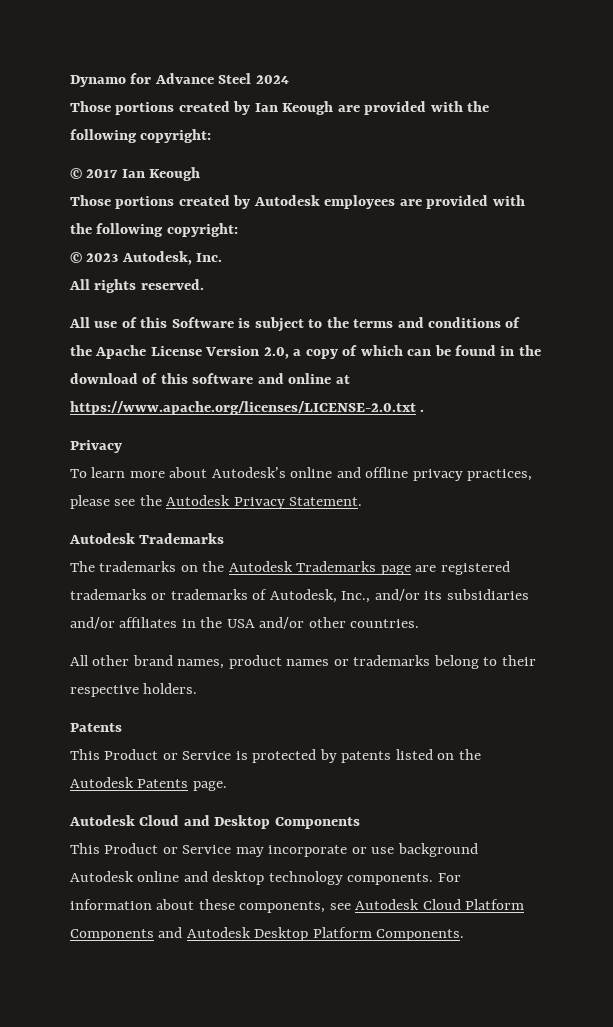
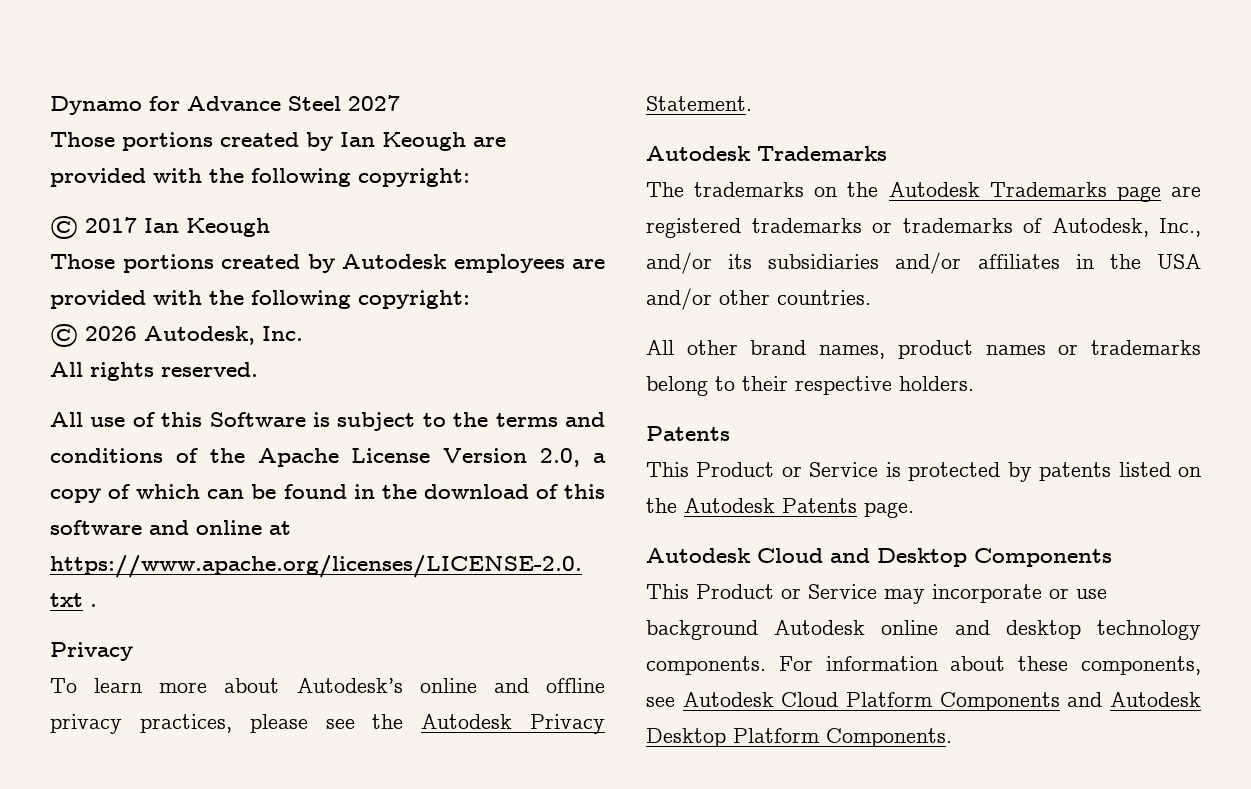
- Dynamo for Advance Steel 2024
+ Dynamo for Advance Steel 2027
- © 2023 Autodesk, Inc.
+ © 2026 Autodesk, Inc.

